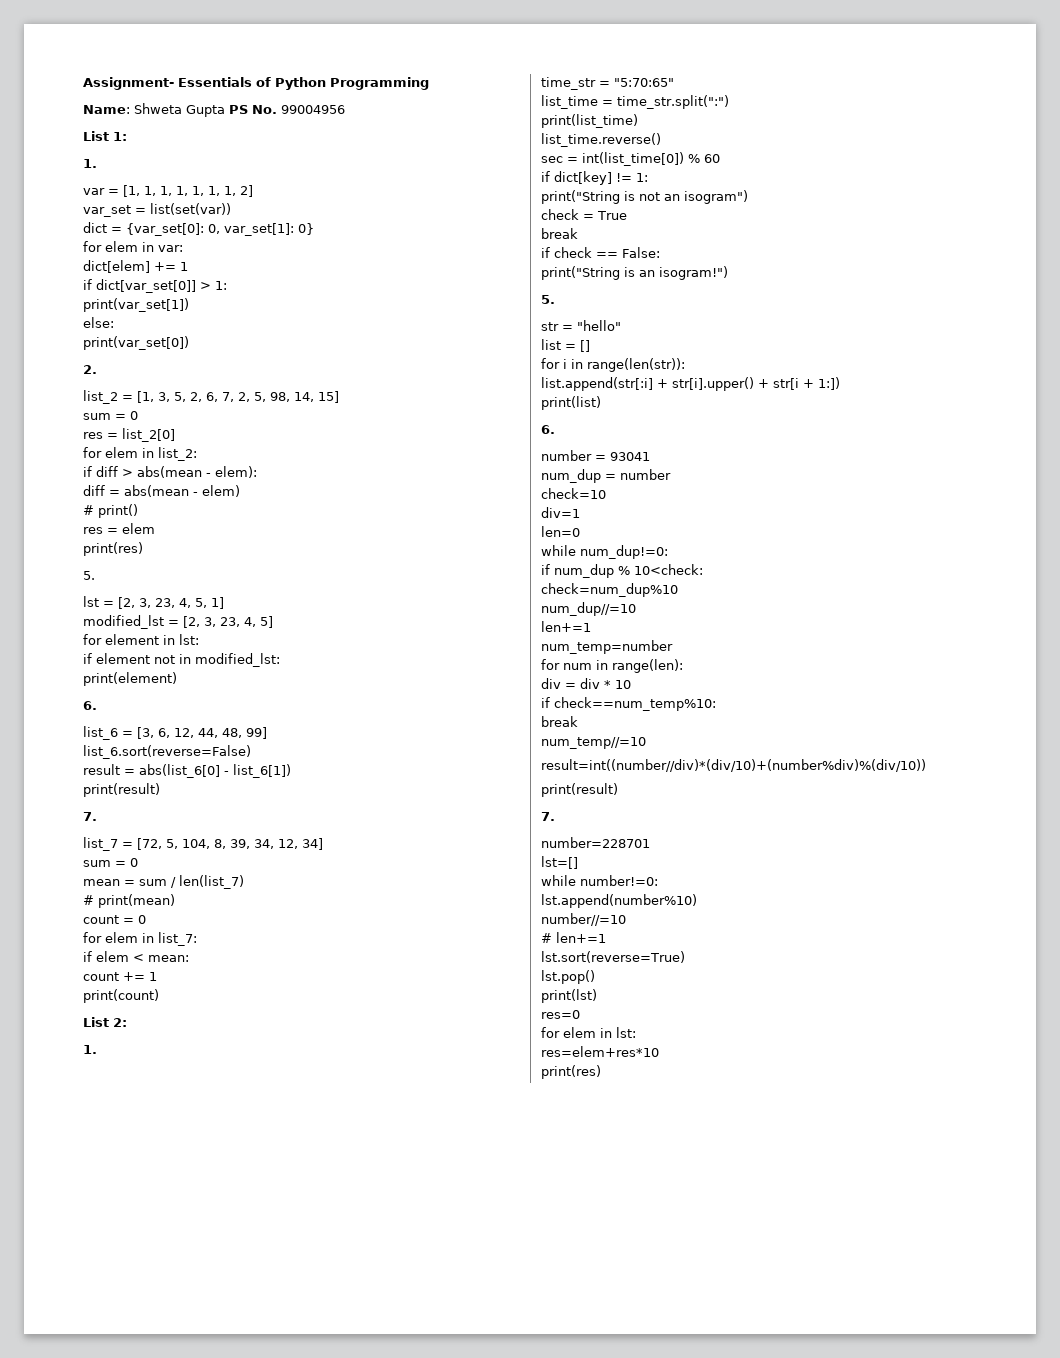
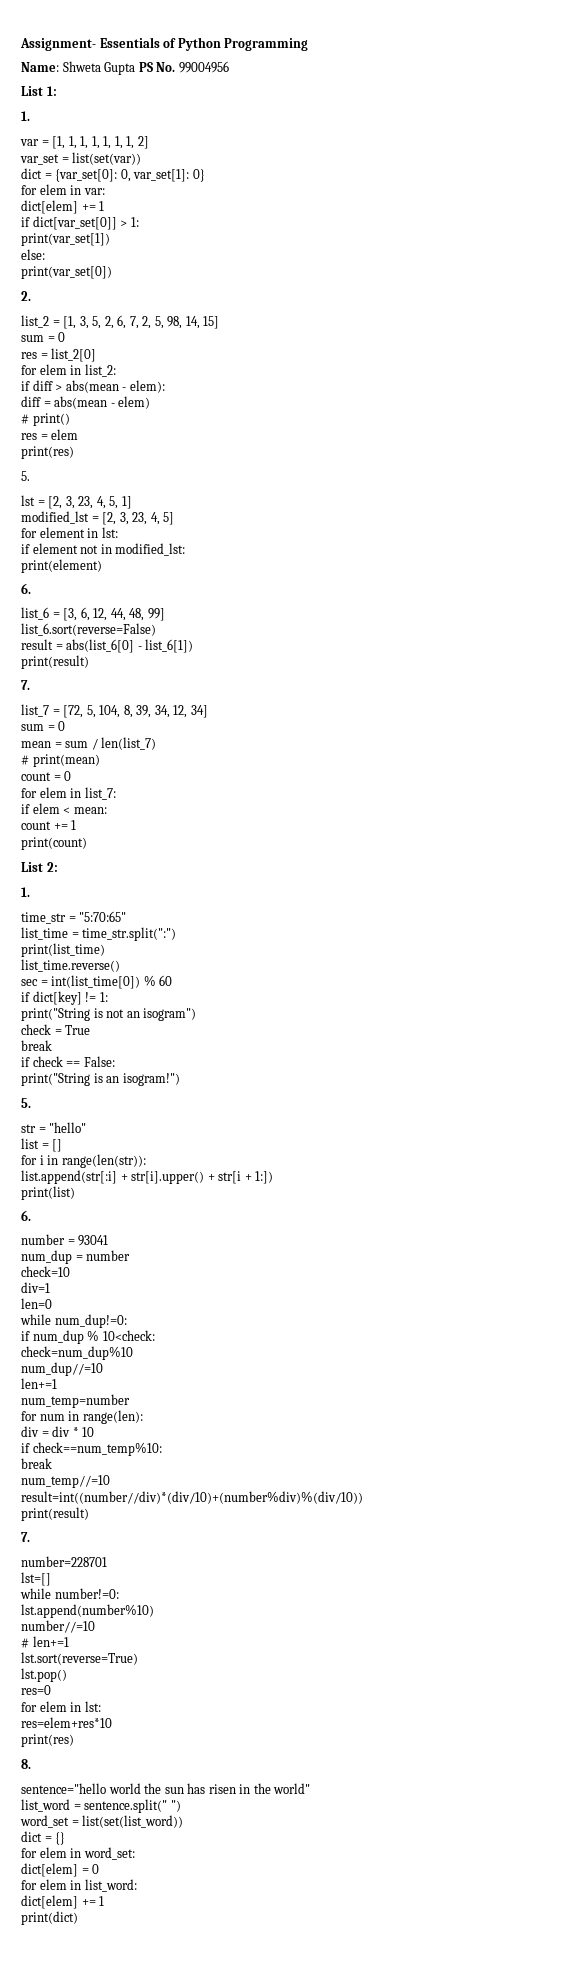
- print(lst)
+ 8.
+ sentence="hello world the sun has risen in the world"
+ list_word = sentence.split(" ")
+ word_set = list(set(list_word))
+ dict = {}
+ for elem in word_set:
+ dict[elem] = 0
+ for elem in list_word:
+ dict[elem] += 1
+ print(dict)

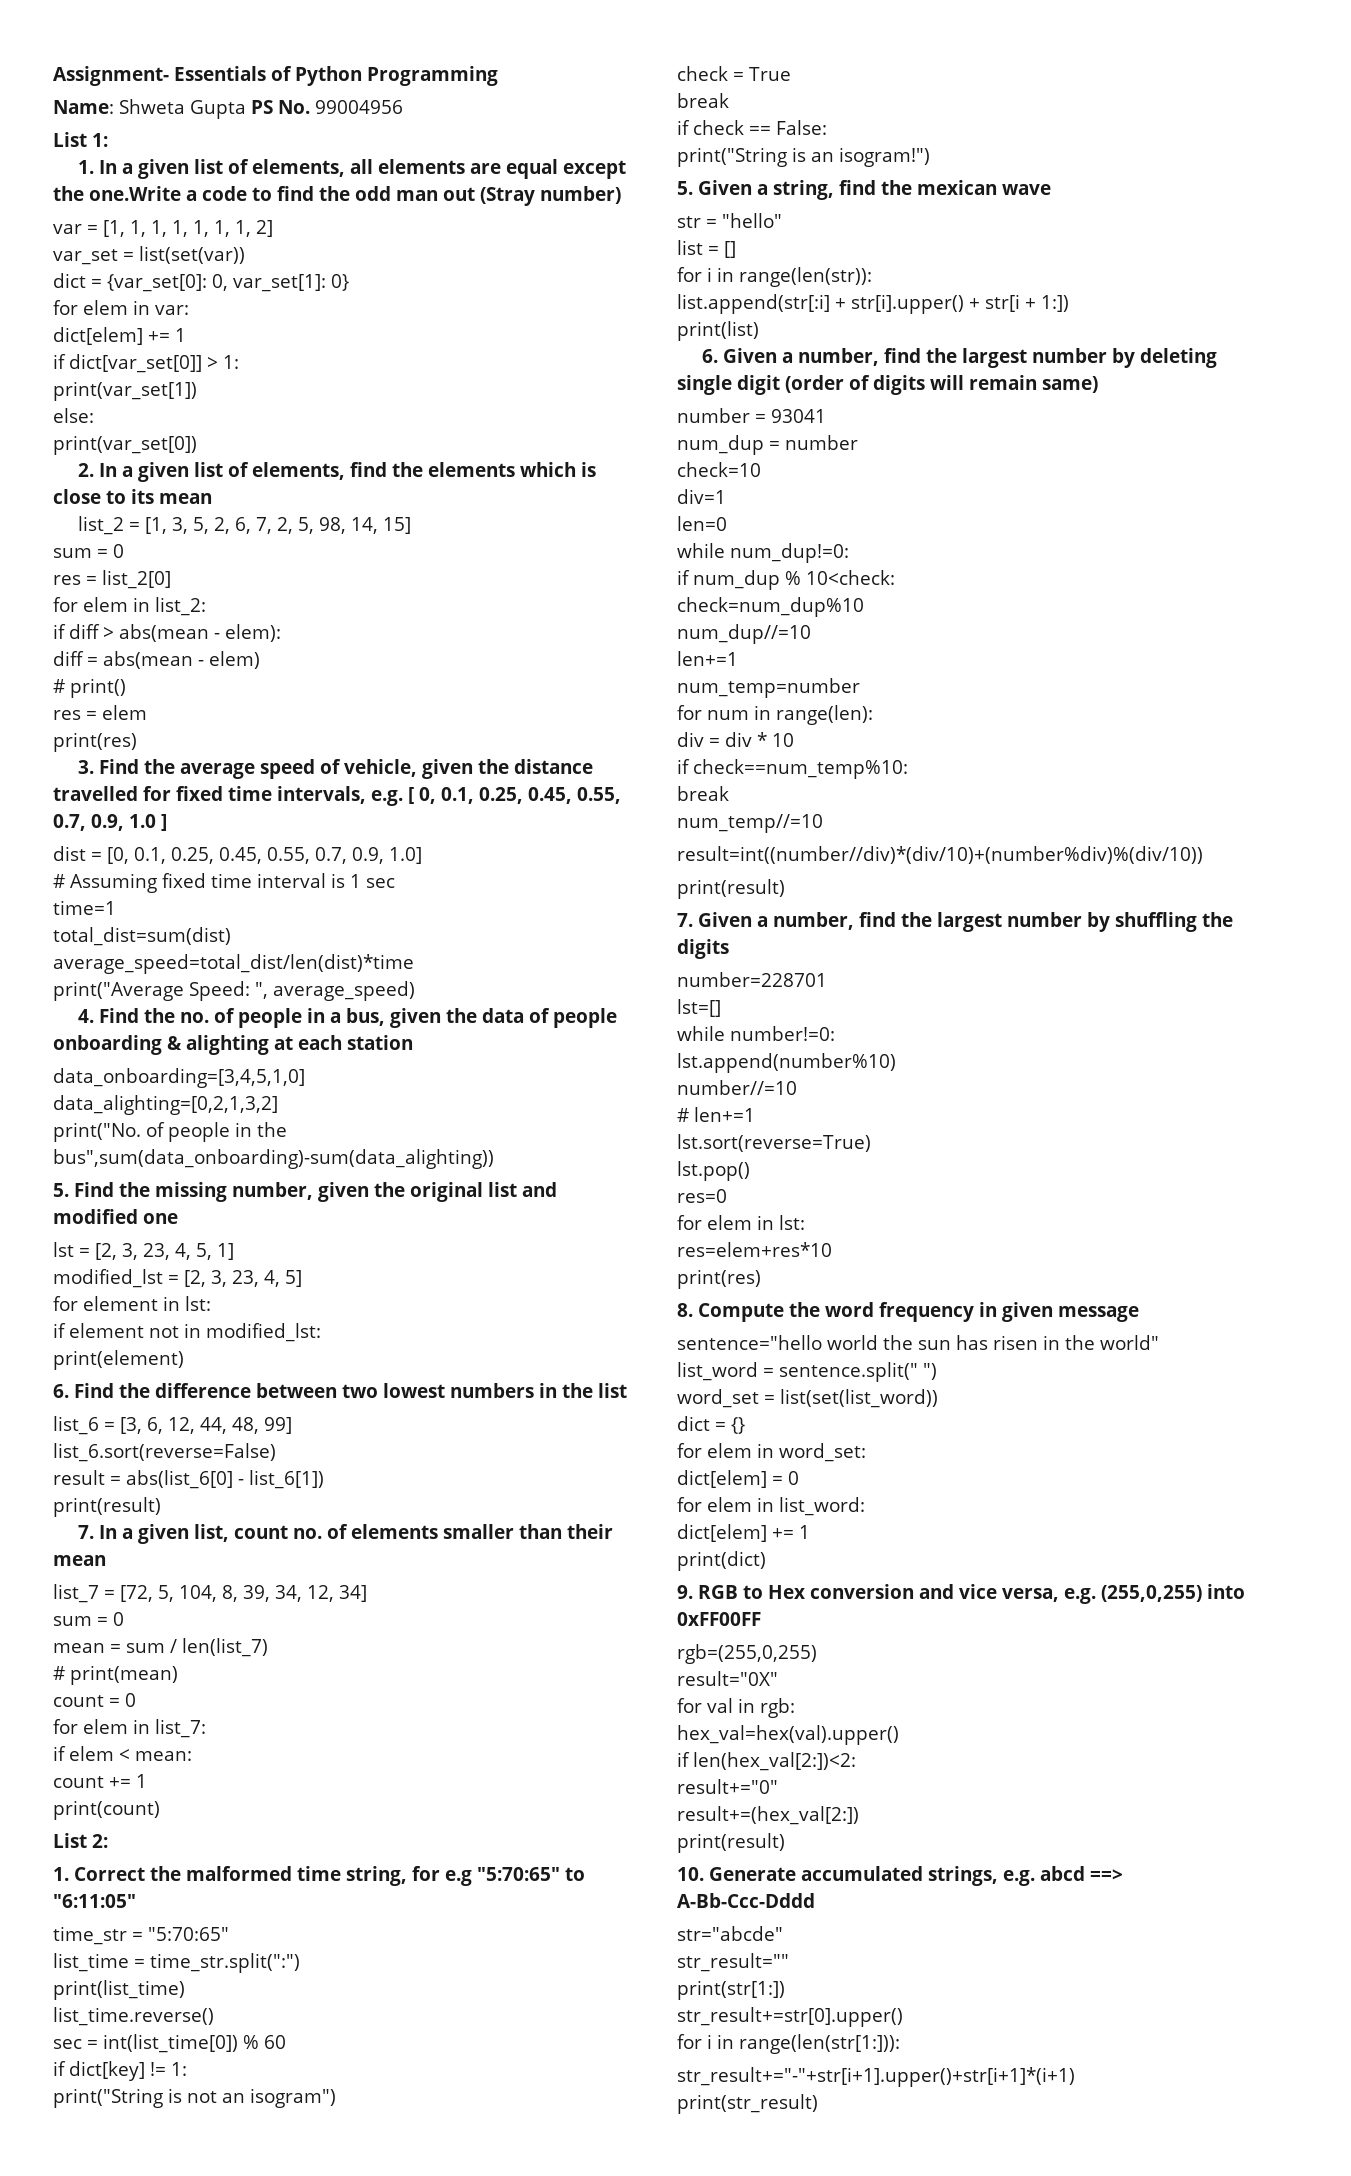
  List 1:
- 1.
+ 1. In a given list of elements, all elements are equal except the one.Write a code to find the odd man out (Stray number)
- 2.
+ 2. In a given list of elements, find the elements which is close to its mean
  res = elem
  print(res)
- 5.
+ 3. Find the average speed of vehicle, given the distance travelled for fixed time intervals, e.g. [ 0, 0.1, 0.25, 0.45, 0.55, 0.7, 0.9, 1.0 ]
+ dist = [0, 0.1, 0.25, 0.45, 0.55, 0.7, 0.9, 1.0]
+ # Assuming fixed time interval is 1 sec
+ time=1
+ total_dist=sum(dist)
+ average_speed=total_dist/len(dist)*time
+ print("Average Speed: ", average_speed)
+ 4. Find the no. of people in a bus, given the data of people onboarding & alighting at each station
+ data_onboarding=[3,4,5,1,0]
+ data_alighting=[0,2,1,3,2]
+ print("No. of people in the bus",sum(data_onboarding)-sum(data_alighting))
+ 5. Find the missing number, given the original list and modified one
  print(element)
- 6.
+ 6. Find the difference between two lowest numbers in the list
  result = abs(list_6[0] - list_6[1])
  print(result)
- 7.
+ 7. In a given list, count no. of elements smaller than their mean
  List 2:
- 1.
+ 1. Correct the malformed time string, for e.g "5:70:65" to "6:11:05"
  print("String is an isogram!")
- 5.
+ 5. Given a string, find the mexican wave
  print(list)
- 6.
+ 6. Given a number, find the largest number by deleting single digit (order of digits will remain same)
  result=int((number//div)*(div/10)+(number%div)%(div/10))
  print(result)
- 7.
+ 7. Given a number, find the largest number by shuffling the digits
- 8.
+ 8. Compute the word frequency in given message
+ 9. RGB to Hex conversion and vice versa, e.g. (255,0,255) into 0xFF00FF
+ rgb=(255,0,255)
+ result="0X"
+ for val in rgb:
+ hex_val=hex(val).upper()
+ if len(hex_val[2:])<2:
+ result+="0"
+ result+=(hex_val[2:])
+ print(result)
+ 10. Generate accumulated strings, e.g. abcd ==> A-Bb-Ccc-Dddd
+ str="abcde"
+ str_result=""
+ print(str[1:])
+ str_result+=str[0].upper()
+ for i in range(len(str[1:])):
+ str_result+="-"+str[i+1].upper()+str[i+1]*(i+1)
+ print(str_result)

